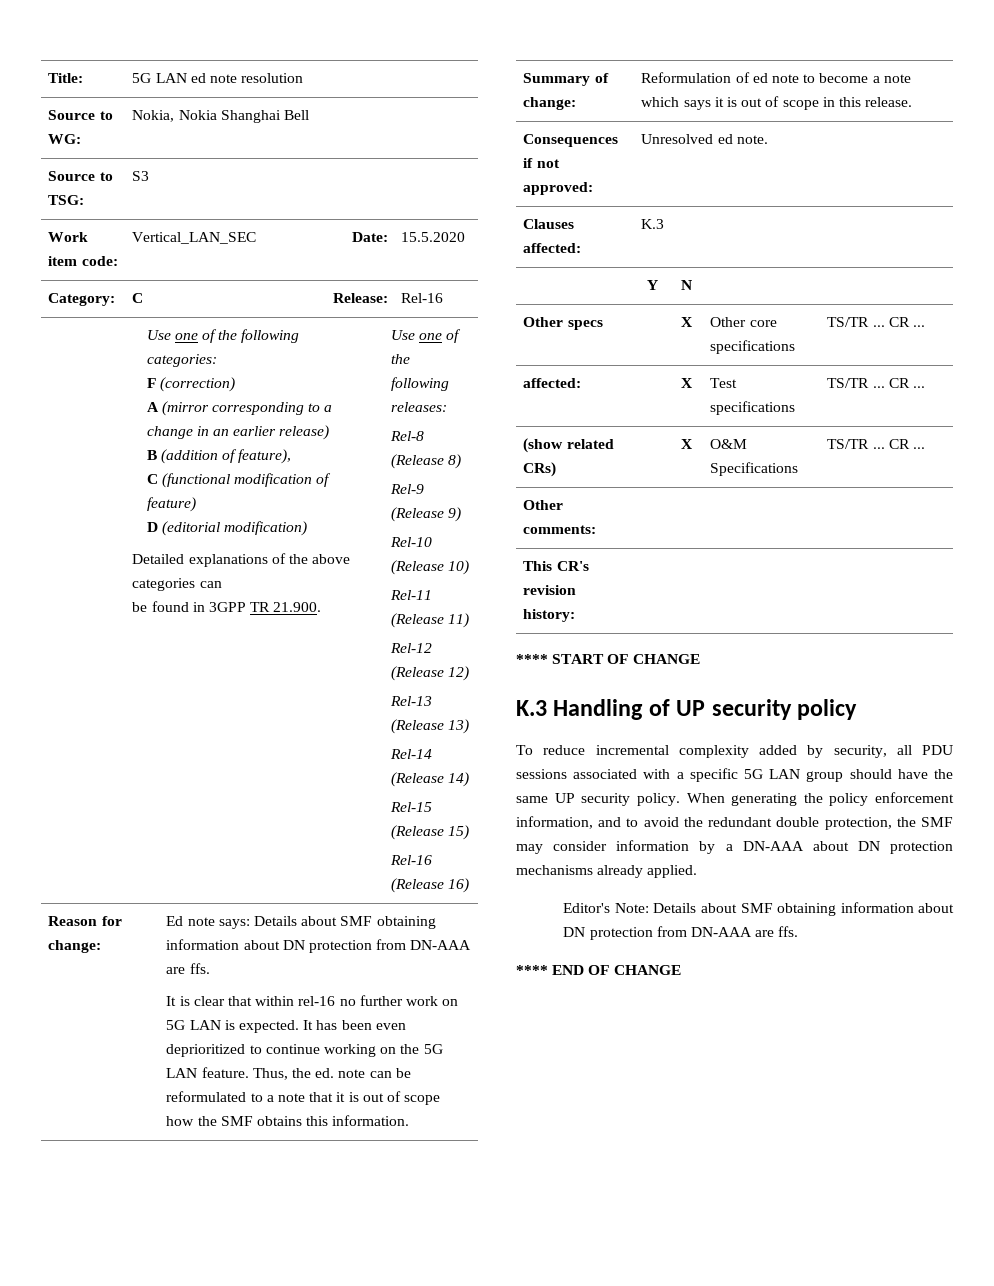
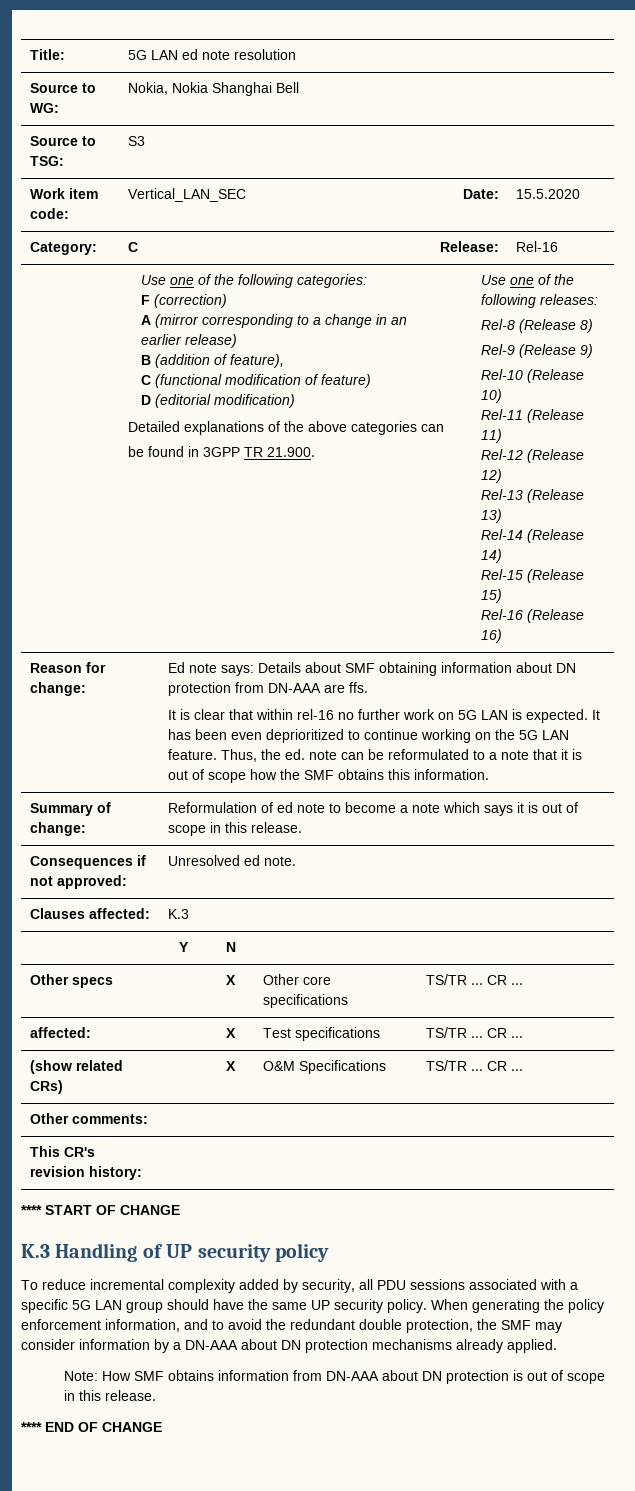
- Editor's Note: Details about SMF obtaining information about DN protection from DN-AAA are ffs.
+ Note: How SMF obtains information from DN-AAA about DN protection is out of scope in this release.

